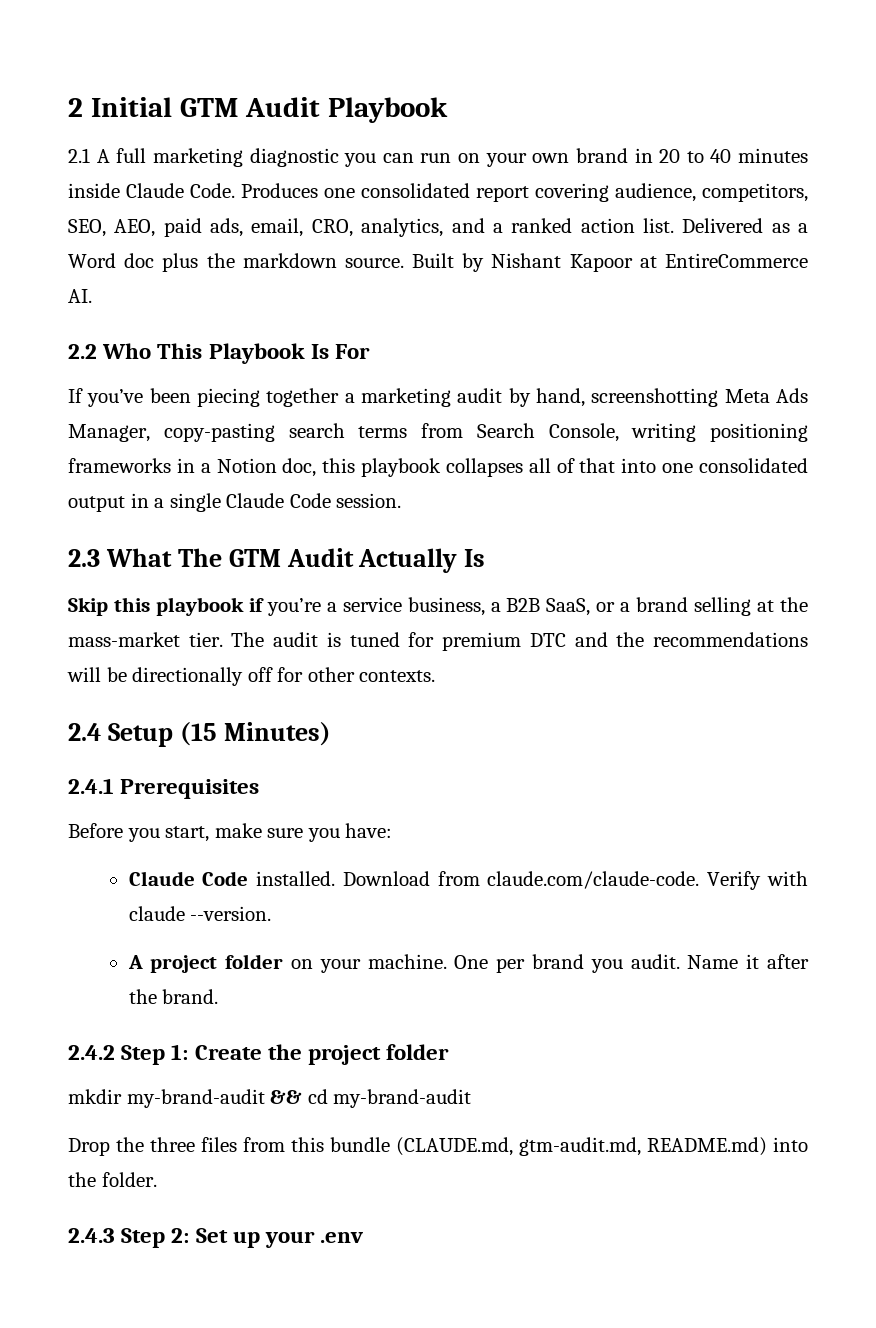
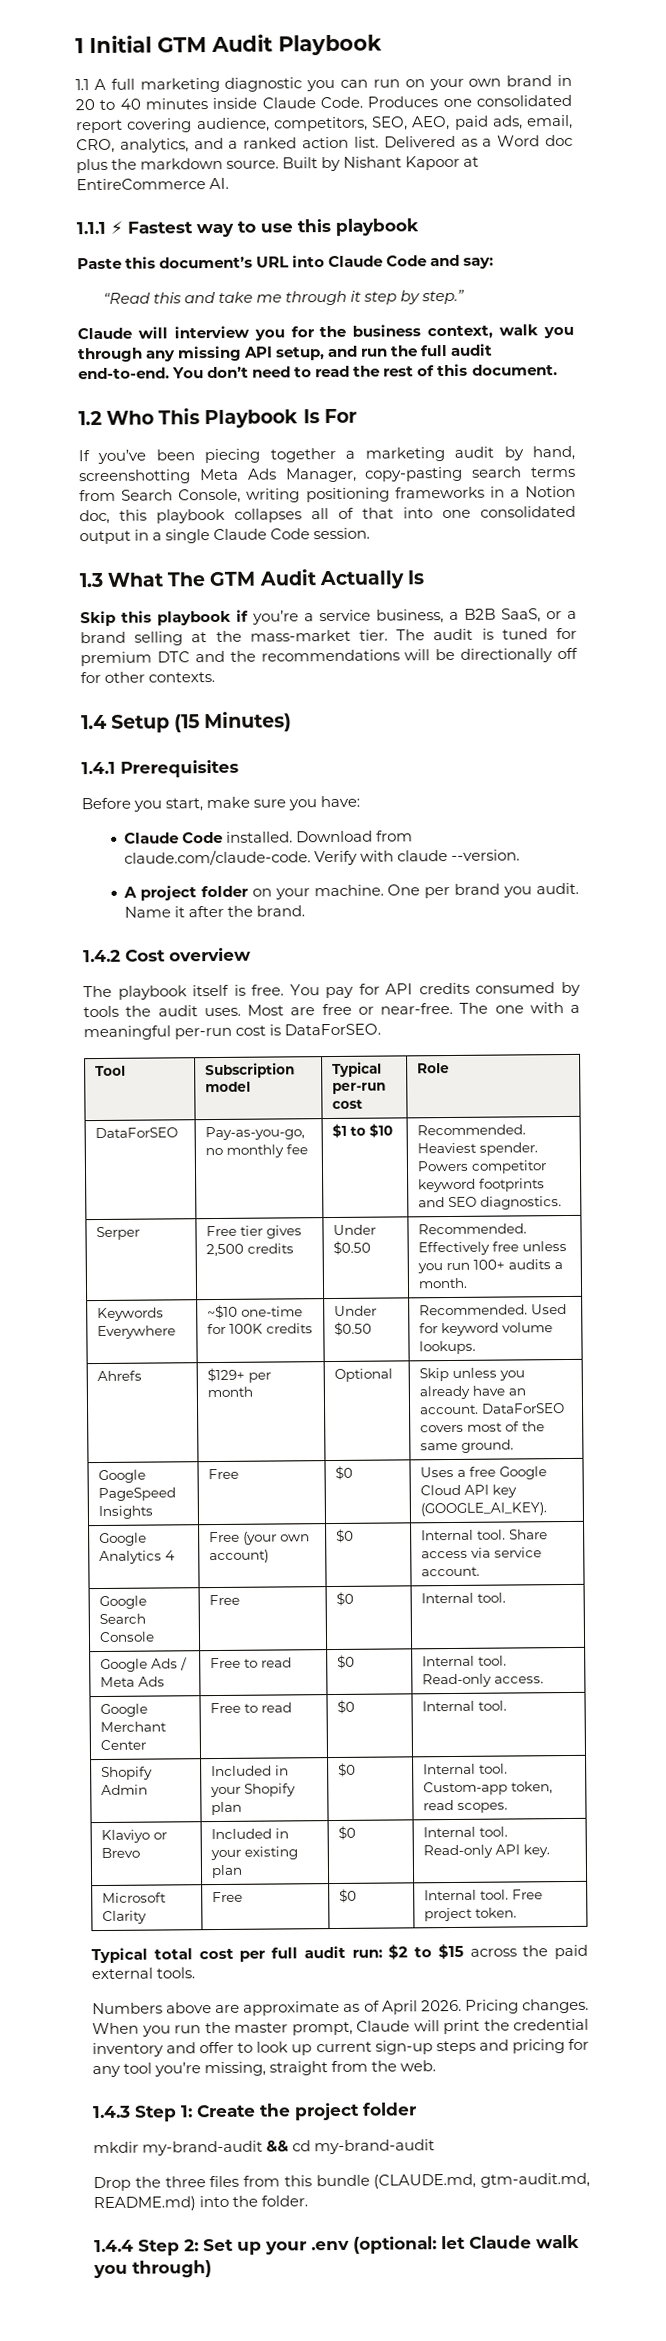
- 2 Initial GTM Audit Playbook
+ 1 Initial GTM Audit Playbook
- 2.1 A full marketing diagnostic you can run on your own brand in 20 to 40 minutes inside Claude Code.
+ 1.1 A full marketing diagnostic you can run on your own brand in 20 to 40 minutes inside Claude Code.
- 2.2 Who This Playbook Is For
+ 1.1.1 ⚡ Fastest way to use this playbook
+ Paste this document’s URL into Claude Code and say:
+ “Read this and take me through it step by step.”
+ Claude will interview you for the business context, walk you through any missing API setup, and run the full audit end-to-end. You don’t need to read the rest of this document.
+ 1.2 Who This Playbook Is For
- 2.3 What The GTM Audit Actually Is
+ 1.3 What The GTM Audit Actually Is
- 2.4 Setup (15 Minutes)
+ 1.4 Setup (15 Minutes)
- 2.4.1 Prerequisites
+ 1.4.1 Prerequisites
- 2.4.2 Step 1: Create the project folder
+ 1.4.2 Cost overview
+ The playbook itself is free. You pay for API credits consumed by tools the audit uses. Most are free or near-free. The one with a meaningful per-run cost is DataForSEO.
+ Tool | Subscription model | Typical per-run cost | Role
+ DataForSEO | Pay-as-you-go, no monthly fee | $1 to $10 | Recommended. Heaviest spender. Powers competitor keyword footprints and SEO diagnostics.
+ Serper | Free tier gives 2,500 credits | Under $0.50 | Recommended. Effectively free unless you run 100+ audits a month.
+ Keywords Everywhere | ~$10 one-time for 100K credits | Under $0.50 | Recommended. Used for keyword volume lookups.
+ Ahrefs | $129+ per month | Optional | Skip unless you already have an account. DataForSEO covers most of the same ground.
+ Google PageSpeed Insights | Free | $0 | Uses a free Google Cloud API key (GOOGLE_AI_KEY).
+ Google Analytics 4 | Free (your own account) | $0 | Internal tool. Share access via service account.
+ Google Search Console | Free | $0 | Internal tool.
+ Google Ads / Meta Ads | Free to read | $0 | Internal tool. Read-only access.
+ Google Merchant Center | Free to read | $0 | Internal tool.
+ Shopify Admin | Included in your Shopify plan | $0 | Internal tool. Custom-app token, read scopes.
+ Klaviyo or Brevo | Included in your existing plan | $0 | Internal tool. Read-only API key.
+ Microsoft Clarity | Free | $0 | Internal tool. Free project token.
+ Typical total cost per full audit run: $2 to $15 across the paid external tools.
+ Numbers above are approximate as of April 2026. Pricing changes. When you run the master prompt, Claude will print the credential inventory and offer to look up current sign-up steps and pricing for any tool you’re missing, straight from the web.
+ 1.4.3 Step 1: Create the project folder
- 2.4.3 Step 2: Set up your .env
+ 1.4.4 Step 2: Set up your .env (optional: let Claude walk you through)

